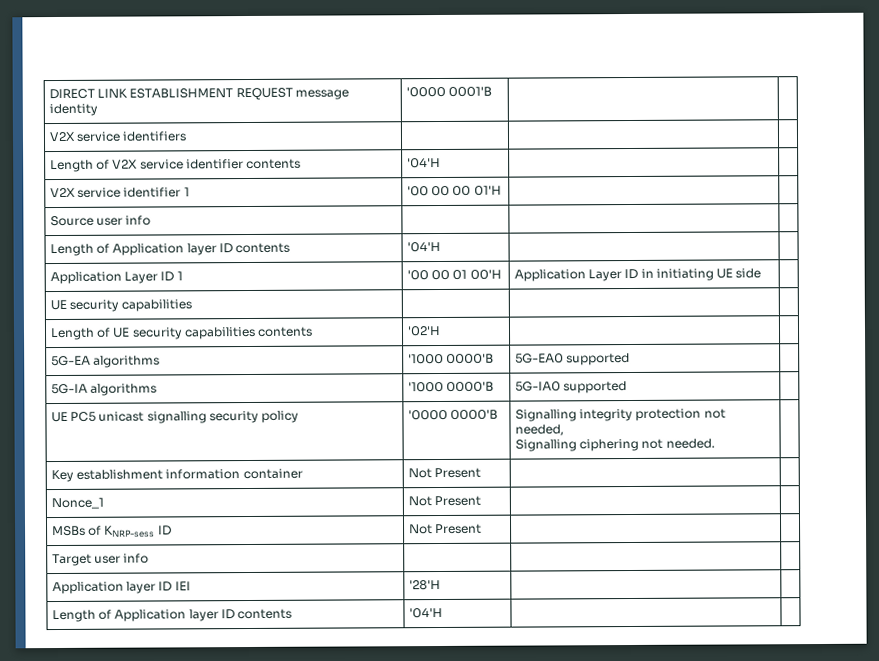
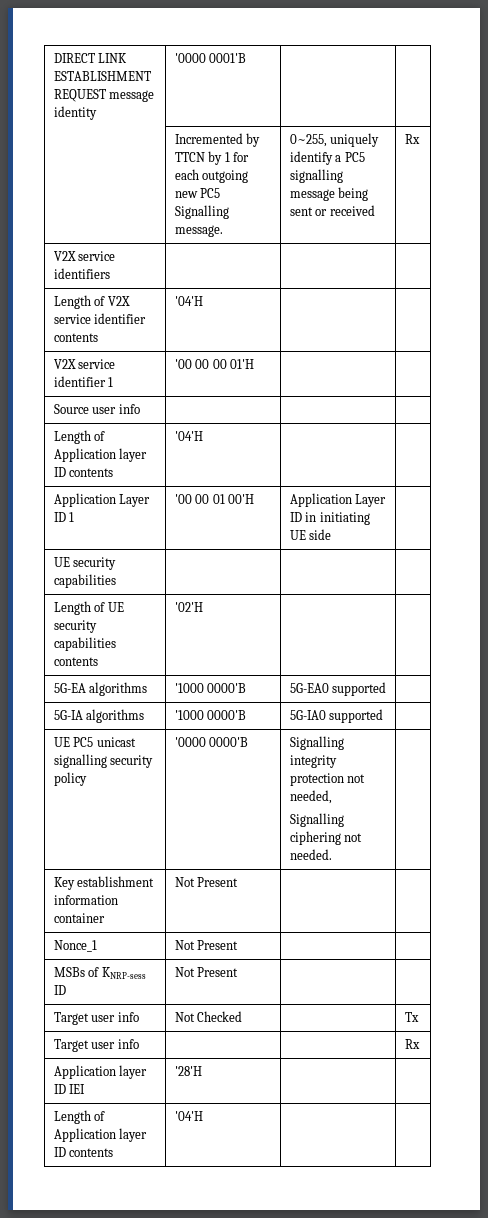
+ | Incremented by TTCN by 1 for each outgoing new PC5 Signalling message. | 0~255, uniquely identify a PC5 signalling message being sent or received | Rx
- Target user info | | |
+ Target user info | Not Checked | | Tx
+ Target user info | | | Rx

